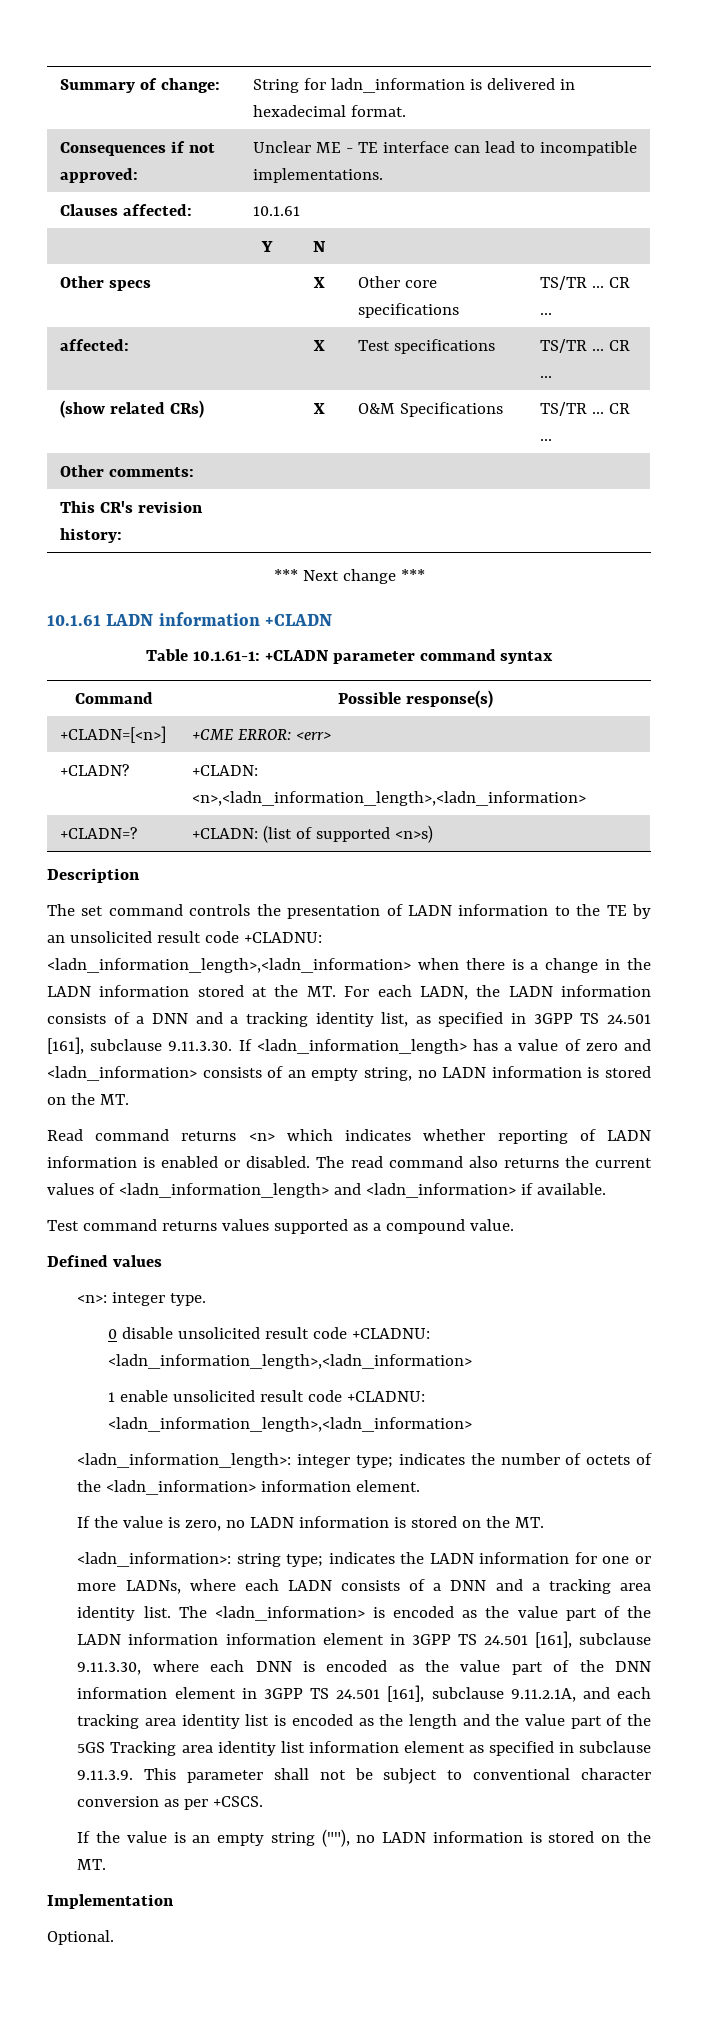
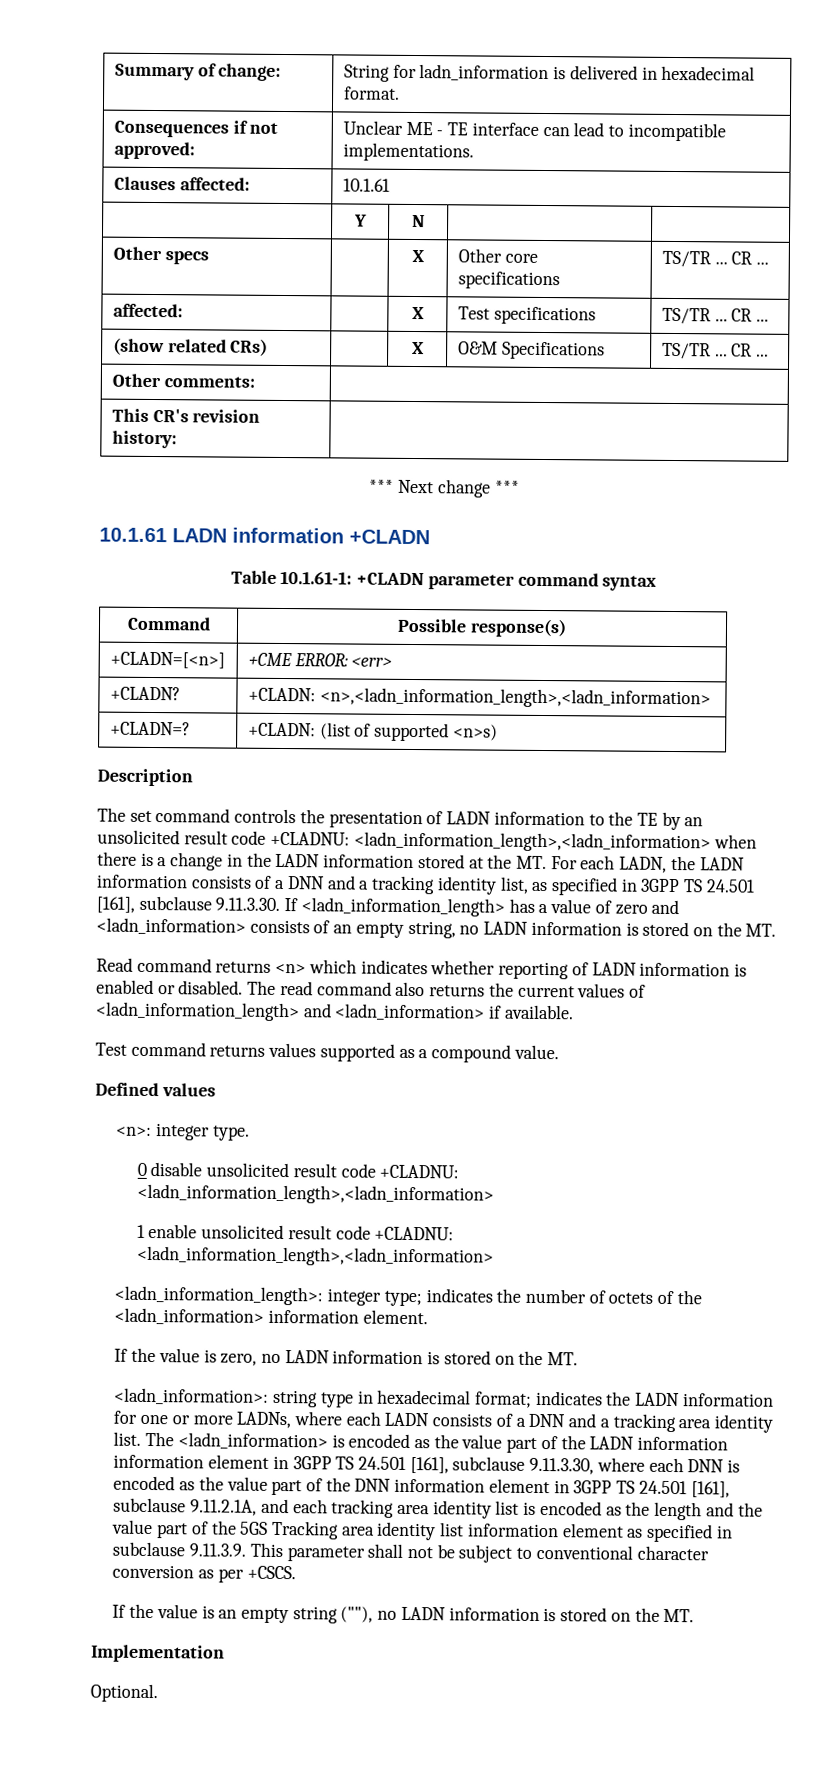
- <ladn_information>: string type; indicates the LADN information for one or more LADNs, where each LADN consists of a DNN and a tracking area identity list.
+ <ladn_information>: string type in hexadecimal format; indicates the LADN information for one or more LADNs, where each LADN consists of a DNN and a tracking area identity list.

